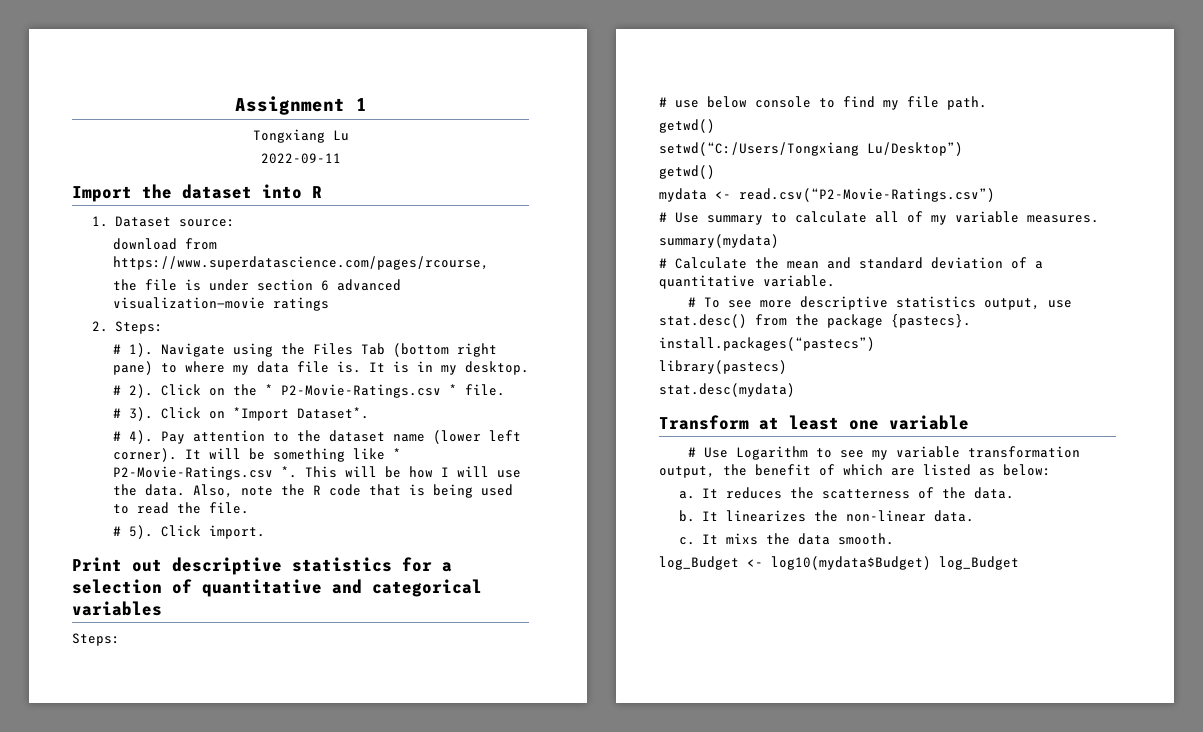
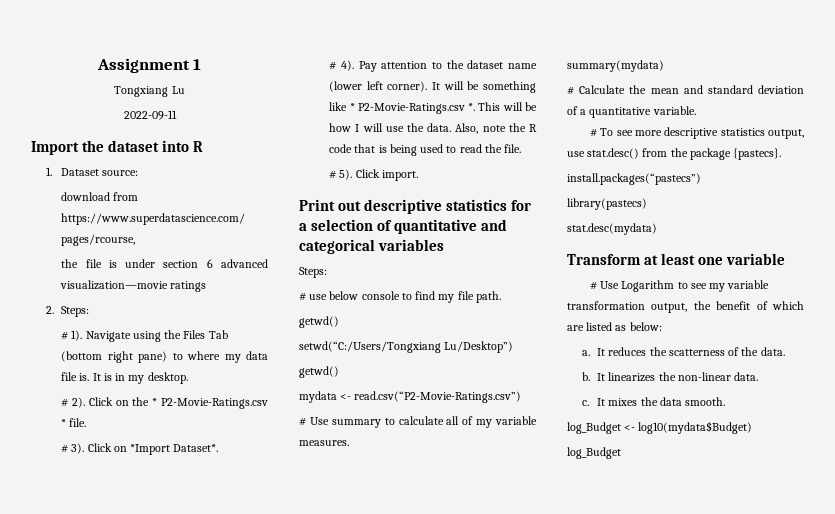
- It mixs the data smooth.
+ It mixes the data smooth.
- log_Budget <- log10(mydata$Budget) log_Budget
+ log_Budget <- log10(mydata$Budget)
+ log_Budget

